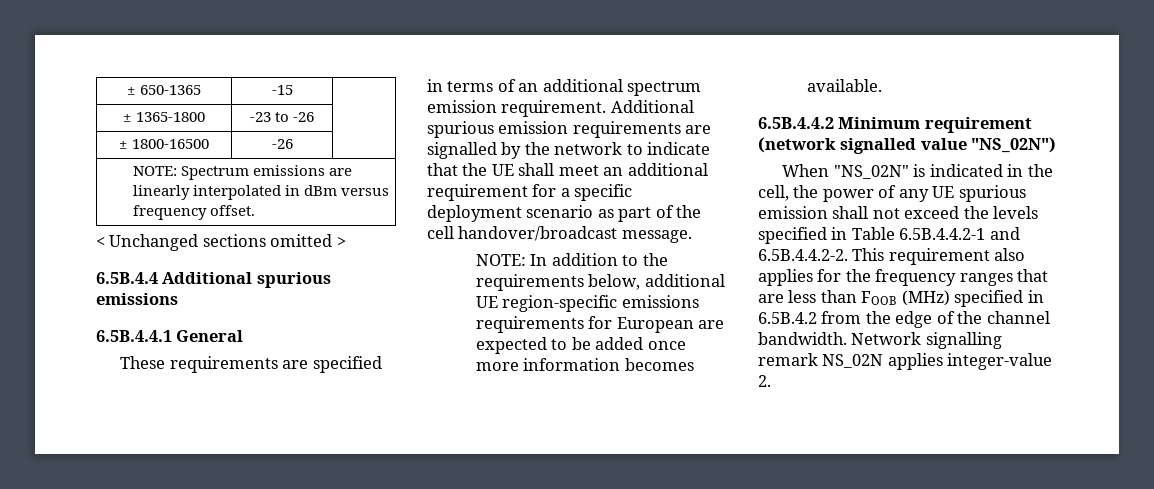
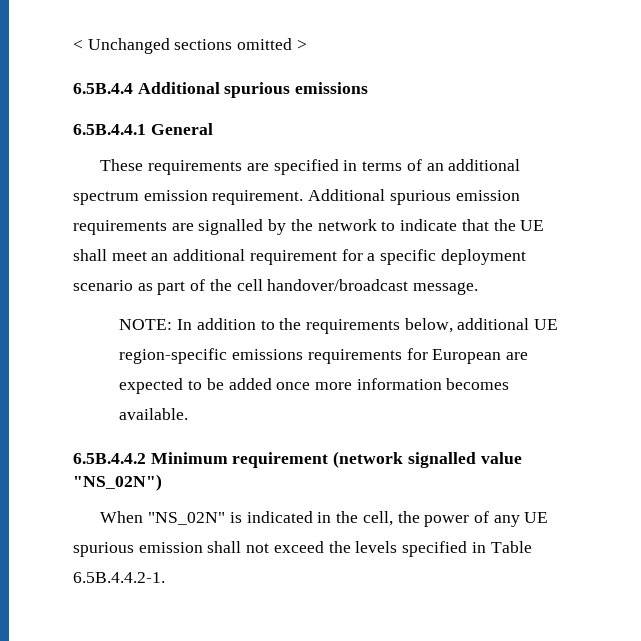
- ± 650-1365 | -15 |
- ± 1365-1800 | -23 to -26 |
- ± 1800-16500 | -26 |
- NOTE: Spectrum emissions are linearly interpolated in dBm versus frequency offset.
- When "NS_02N" is indicated in the cell, the power of any UE spurious emission shall not exceed the levels specified in Table 6.5B.4.4.2-1 and 6.5B.4.4.2-2. This requirement also applies for the frequency ranges that are less than FOOB (MHz) specified in 6.5B.4.2 from the edge of the channel bandwidth. Network signalling remark NS_02N applies integer-value 2.
+ When "NS_02N" is indicated in the cell, the power of any UE spurious emission shall not exceed the levels specified in Table 6.5B.4.4.2-1.

